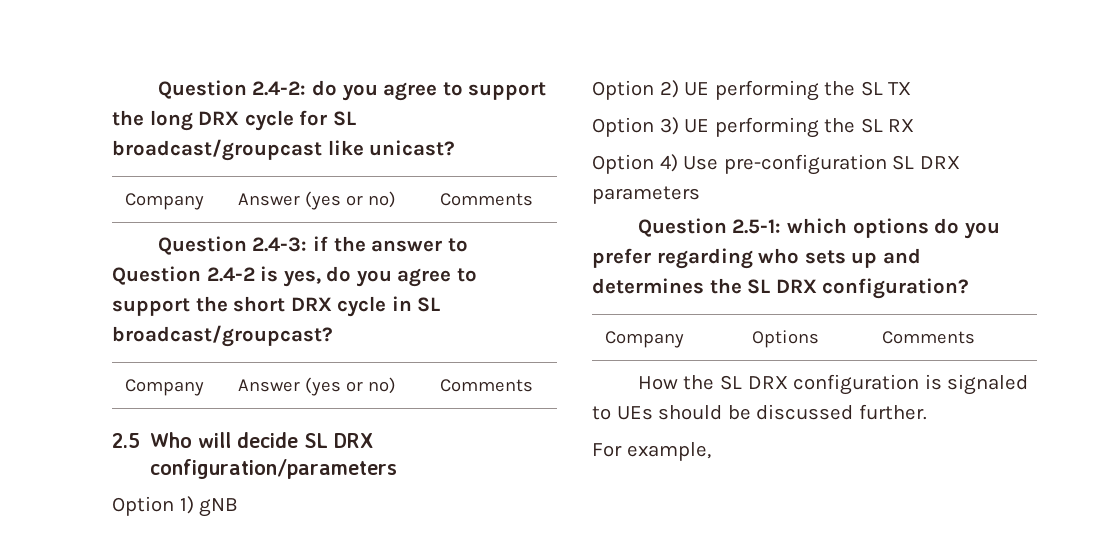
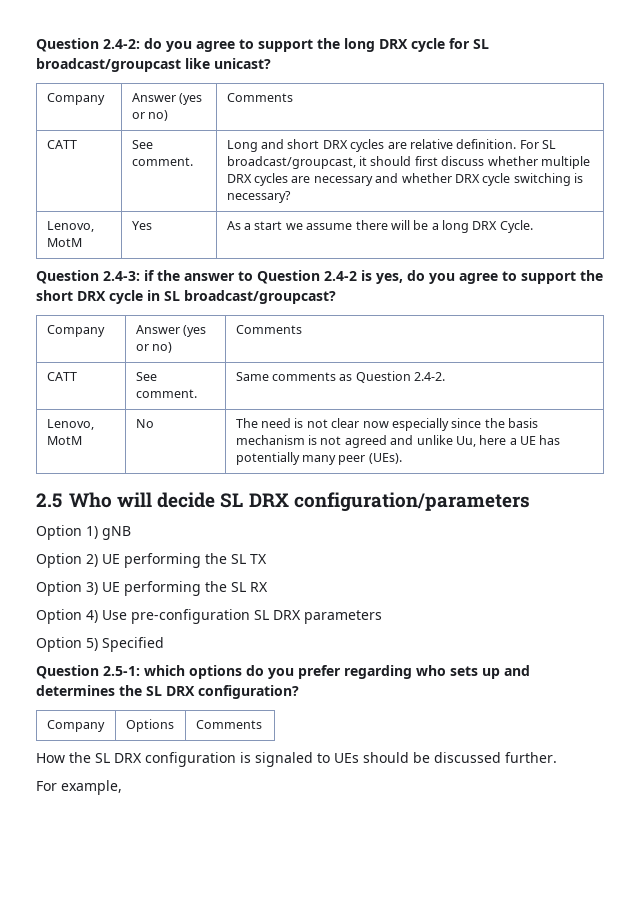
+ CATT | See comment. | Long and short DRX cycles are relative definition. For SL broadcast/groupcast, it should first discuss whether multiple DRX cycles are necessary and whether DRX cycle switching is necessary?
+ Lenovo, MotM | Yes | As a start we assume there will be a long DRX Cycle.
+ CATT | See comment. | Same comments as Question 2.4-2.
+ Lenovo, MotM | No | The need is not clear now especially since the basis mechanism is not agreed and unlike Uu, here a UE has potentially many peer (UEs).
+ Option 5) Specified

